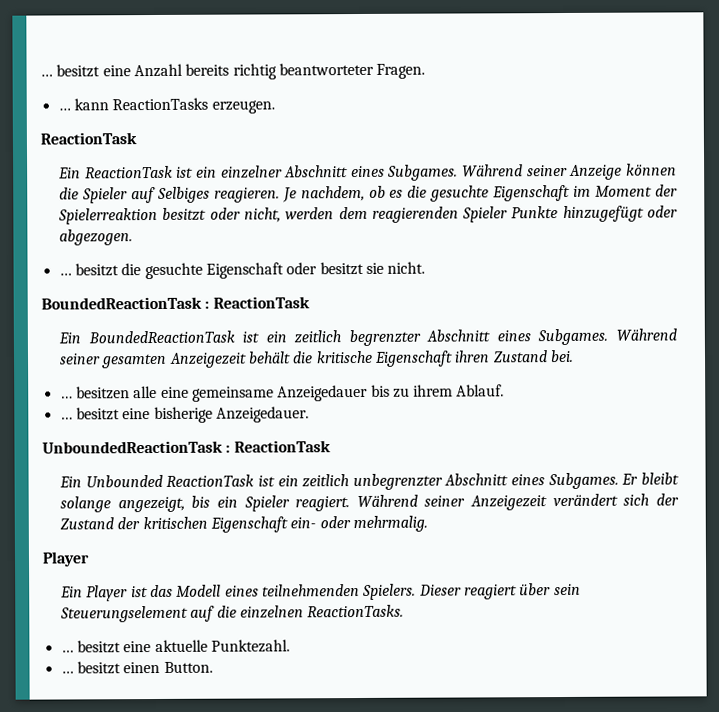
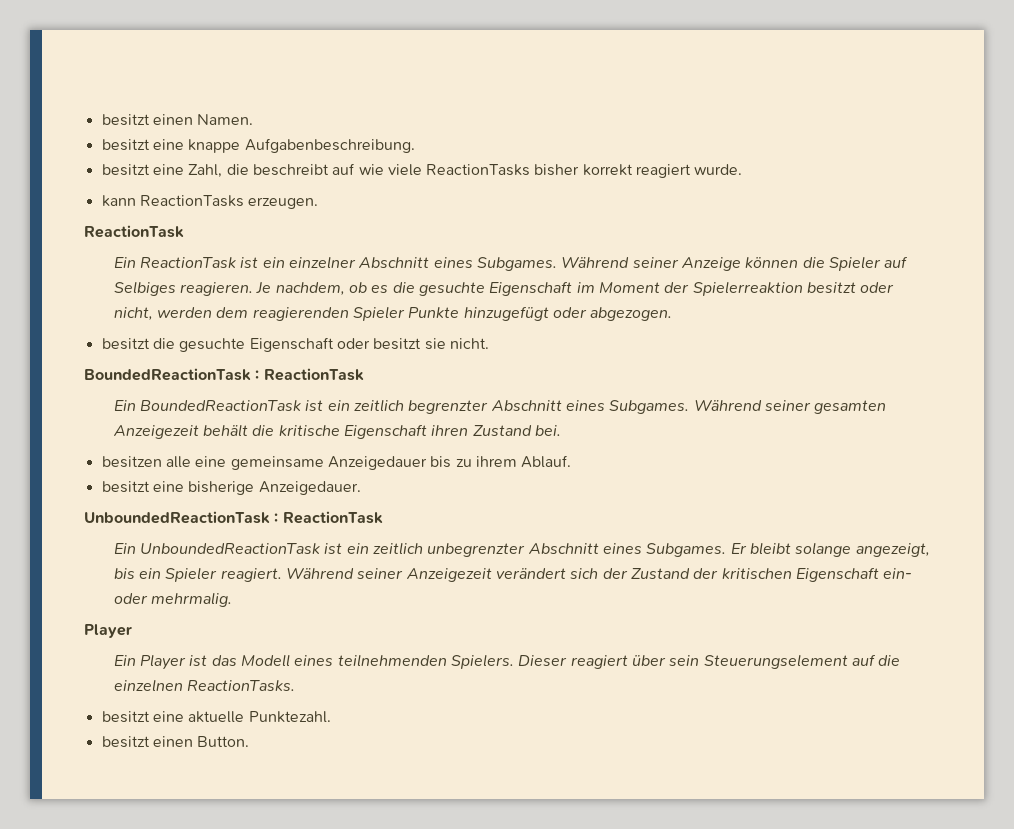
- … besitzt eine Anzahl bereits richtig beantworteter Fragen.
- … kann ReactionTasks erzeugen.
+ besitzt einen Namen.
+ besitzt eine knappe Aufgabenbeschreibung.
+ besitzt eine Zahl, die beschreibt auf wie viele ReactionTasks bisher korrekt reagiert wurde.
+ kann ReactionTasks erzeugen.
- … besitzt die gesuchte Eigenschaft oder besitzt sie nicht.
+ besitzt die gesuchte Eigenschaft oder besitzt sie nicht.
- … besitzen alle eine gemeinsame Anzeigedauer bis zu ihrem Ablauf.
+ besitzen alle eine gemeinsame Anzeigedauer bis zu ihrem Ablauf.
- … besitzt eine bisherige Anzeigedauer.
+ besitzt eine bisherige Anzeigedauer.
- Ein Unbounded ReactionTask ist ein zeitlich unbegrenzter Abschnitt eines Subgames.
+ Ein UnboundedReactionTask ist ein zeitlich unbegrenzter Abschnitt eines Subgames.
- … besitzt eine aktuelle Punktezahl.
+ besitzt eine aktuelle Punktezahl.
- … besitzt einen Button.
+ besitzt einen Button.

